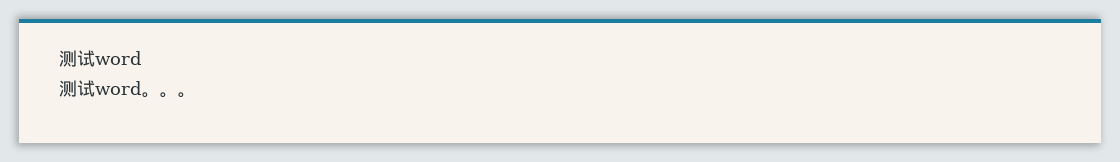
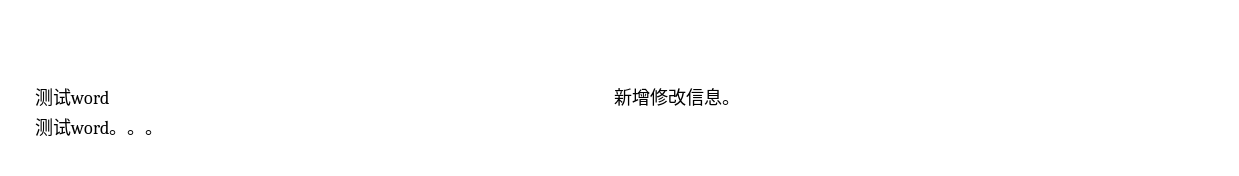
+ 新增修改信息。

